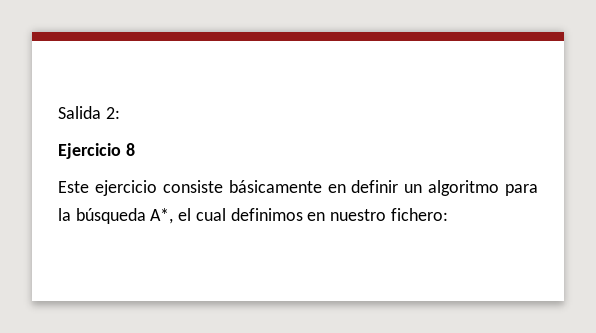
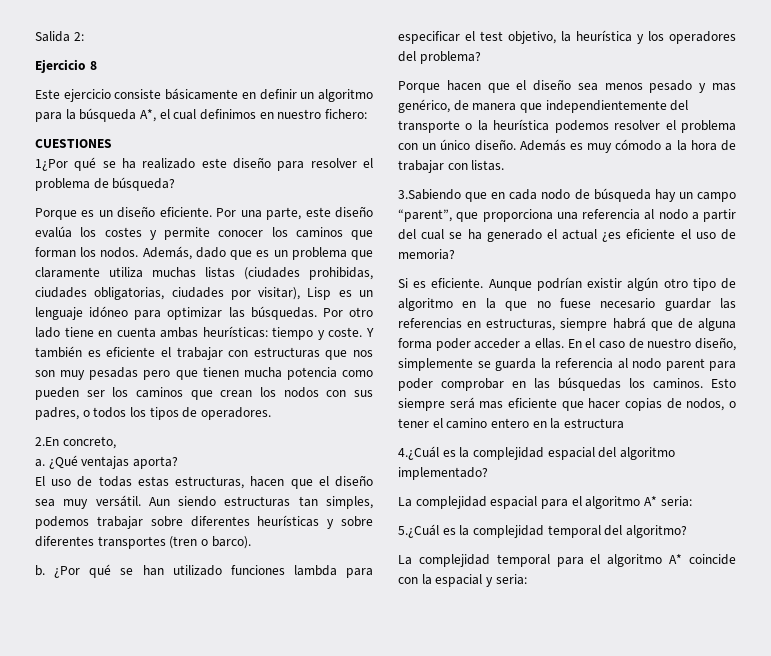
+ CUESTIONES
+ 1¿Por qué se ha realizado este diseño para resolver el problema de búsqueda?
+ Porque es un diseño eficiente. Por una parte, este diseño evalúa los costes y permite conocer los caminos que forman los nodos. Además, dado que es un problema que claramente utiliza muchas listas (ciudades prohibidas, ciudades obligatorias, ciudades por visitar), Lisp es un lenguaje idóneo para optimizar las búsquedas. Por otro lado tiene en cuenta ambas heurísticas: tiempo y coste. Y también es eficiente el trabajar con estructuras que nos son muy pesadas pero que tienen mucha potencia como pueden ser los caminos que crean los nodos con sus padres, o todos los tipos de operadores.
+ 2.En concreto,
+ a. ¿Qué ventajas aporta?
+ El uso de todas estas estructuras, hacen que el diseño sea muy versátil. Aun siendo estructuras tan simples, podemos trabajar sobre diferentes heurísticas y sobre diferentes transportes (tren o barco).
+ b. ¿Por qué se han utilizado funciones lambda para especificar el test objetivo, la heurística y los operadores del problema?
+ Porque hacen que el diseño sea menos pesado y mas genérico, de manera que independientemente del transporte o la heurística podemos resolver el problema con un único diseño. Además es muy cómodo a la hora de trabajar con listas.
+ 3.Sabiendo que en cada nodo de búsqueda hay un campo “parent”, que proporciona una referencia al nodo a partir del cual se ha generado el actual ¿es eficiente el uso de memoria?
+ Si es eficiente. Aunque podrían existir algún otro tipo de algoritmo en la que no fuese necesario guardar las referencias en estructuras, siempre habrá que de alguna forma poder acceder a ellas. En el caso de nuestro diseño, simplemente se guarda la referencia al nodo parent para poder comprobar en las búsquedas los caminos. Esto siempre será mas eficiente que hacer copias de nodos, o tener el camino entero en la estructura
+ 4.¿Cuál es la complejidad espacial del algoritmo implementado?
+ La complejidad espacial para el algoritmo A* seria:
+ 5.¿Cuál es la complejidad temporal del algoritmo?
+ La complejidad temporal para el algoritmo A* coincide con la espacial y seria:

